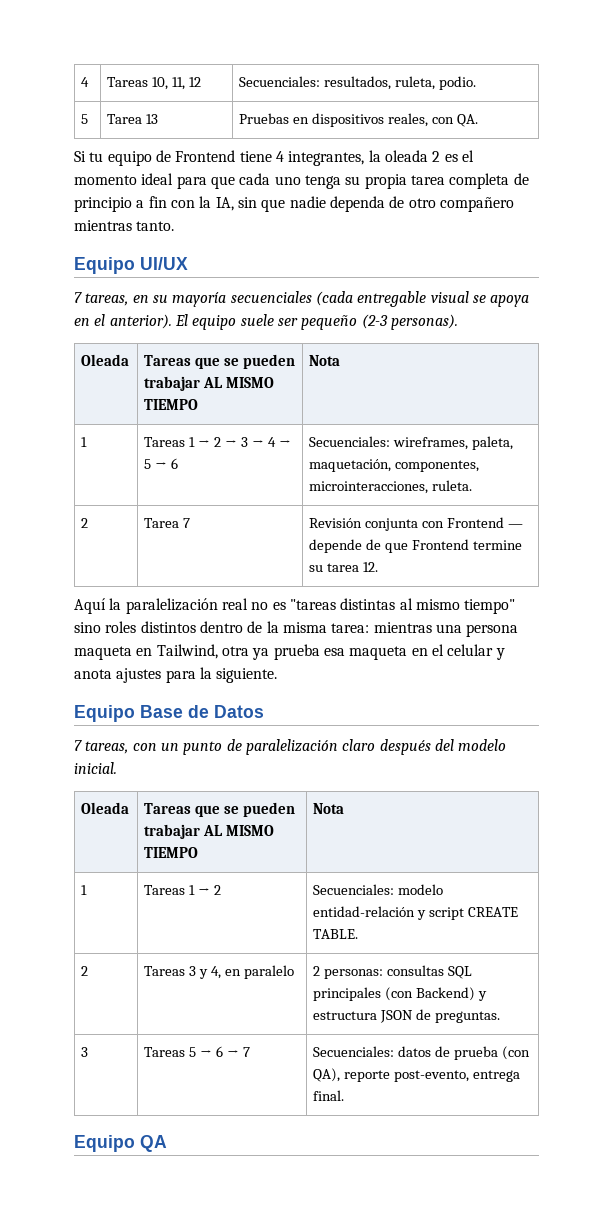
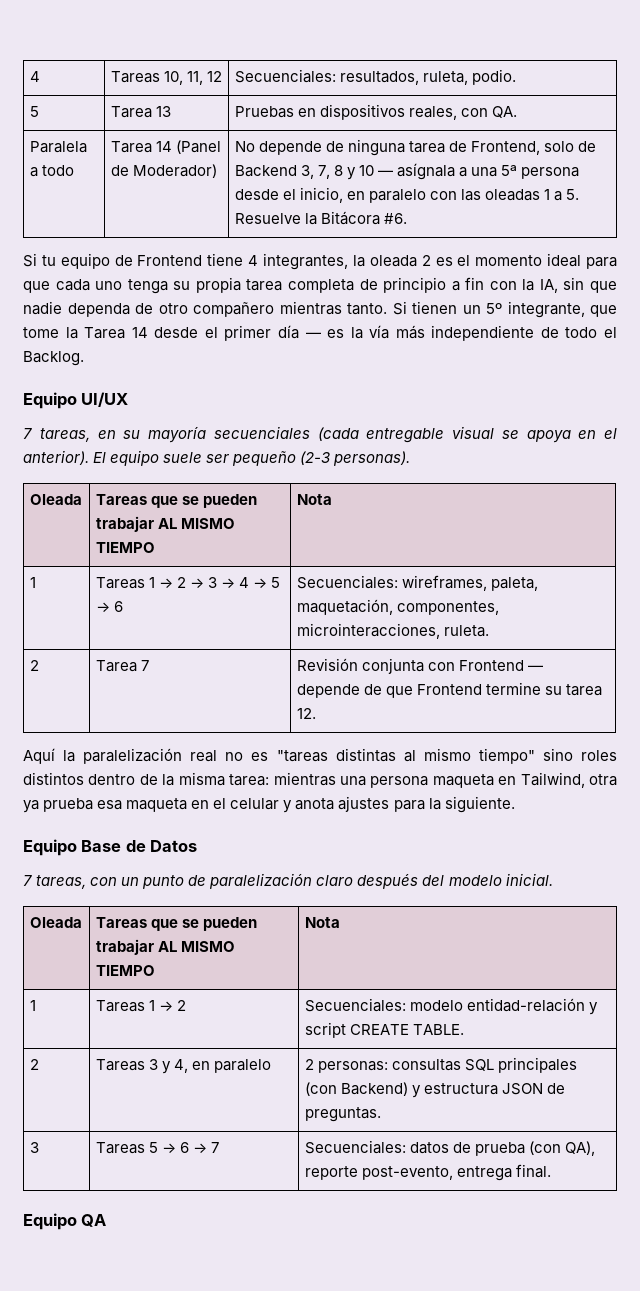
+ Paralela a todo | Tarea 14 (Panel de Moderador) | No depende de ninguna tarea de Frontend, solo de Backend 3, 7, 8 y 10 — asígnala a una 5ª persona desde el inicio, en paralelo con las oleadas 1 a 5. Resuelve la Bitácora #6.
+ Si tienen un 5º integrante, que tome la Tarea 14 desde el primer día — es la vía más independiente de todo el Backlog.

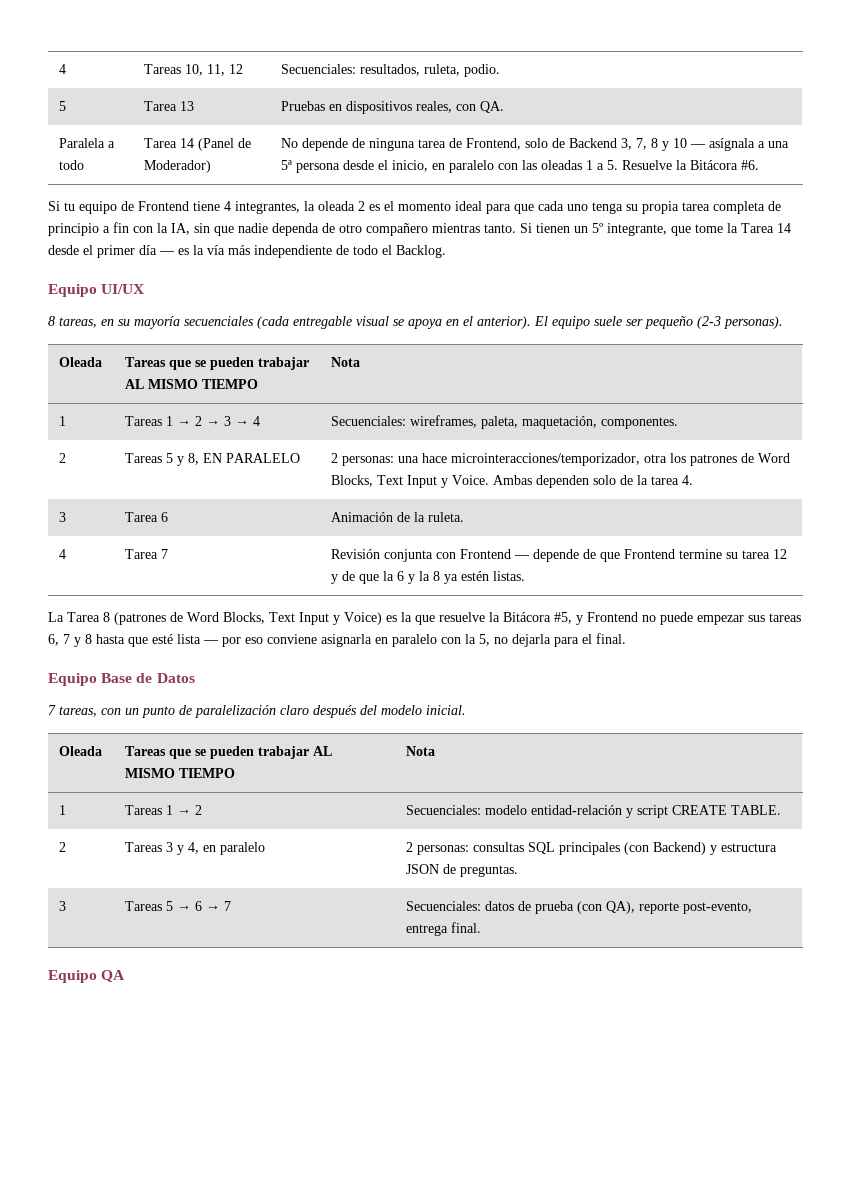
- 7 tareas, en su mayoría secuenciales (cada entregable visual se apoya en el anterior).
+ 8 tareas, en su mayoría secuenciales (cada entregable visual se apoya en el anterior).
- 1 | Tareas 1 → 2 → 3 → 4 → 5 → 6 | Secuenciales: wireframes, paleta, maquetación, componentes, microinteracciones, ruleta.
+ 1 | Tareas 1 → 2 → 3 → 4 | Secuenciales: wireframes, paleta, maquetación, componentes.
+ 2 | Tareas 5 y 8, EN PARALELO | 2 personas: una hace microinteracciones/temporizador, otra los patrones de Word Blocks, Text Input y Voice. Ambas dependen solo de la tarea 4.
+ 3 | Tarea 6 | Animación de la ruleta.
- 2 | Tarea 7 | Revisión conjunta con Frontend — depende de que Frontend termine su tarea 12.
- Aquí la paralelización real no es "tareas distintas al mismo tiempo" sino roles distintos dentro de la misma tarea: mientras una persona maqueta en Tailwind, otra ya prueba esa maqueta en el celular y anota ajustes para la siguiente.
+ 4 | Tarea 7 | Revisión conjunta con Frontend — depende de que Frontend termine su tarea 12 y de que la 6 y la 8 ya estén listas.
+ La Tarea 8 (patrones de Word Blocks, Text Input y Voice) es la que resuelve la Bitácora #5, y Frontend no puede empezar sus tareas 6, 7 y 8 hasta que esté lista — por eso conviene asignarla en paralelo con la 5, no dejarla para el final.

